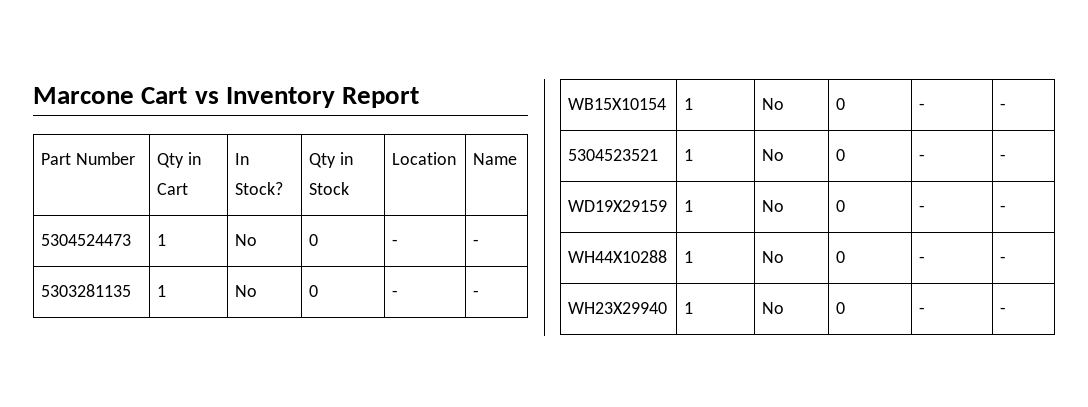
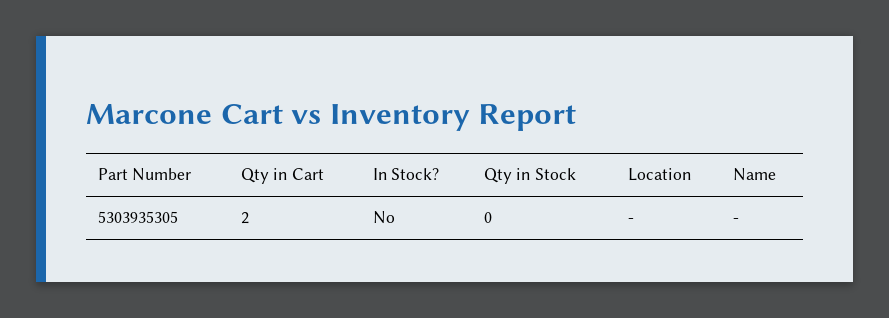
- 5304524473 | 1 | No | 0 | - | -
- 5303281135 | 1 | No | 0 | - | -
- WB15X10154 | 1 | No | 0 | - | -
- 5304523521 | 1 | No | 0 | - | -
- WD19X29159 | 1 | No | 0 | - | -
- WH44X10288 | 1 | No | 0 | - | -
- WH23X29940 | 1 | No | 0 | - | -
+ 5303935305 | 2 | No | 0 | - | -

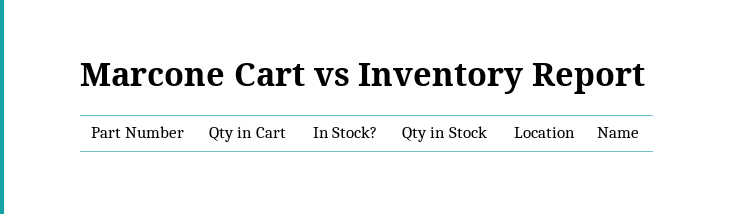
- 5303935305 | 2 | No | 0 | - | -

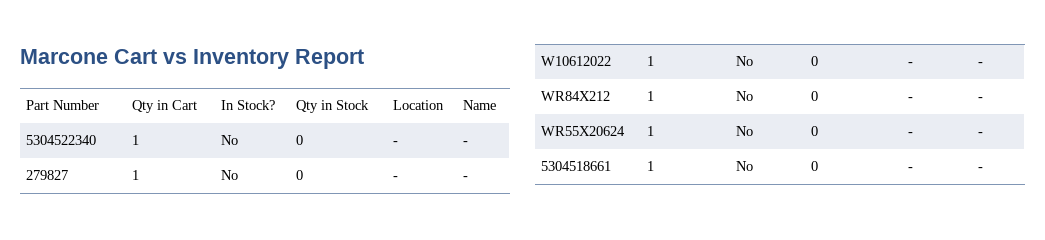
+ 5304522340 | 1 | No | 0 | - | -
+ 279827 | 1 | No | 0 | - | -
+ W10612022 | 1 | No | 0 | - | -
+ WR84X212 | 1 | No | 0 | - | -
+ WR55X20624 | 1 | No | 0 | - | -
+ 5304518661 | 1 | No | 0 | - | -

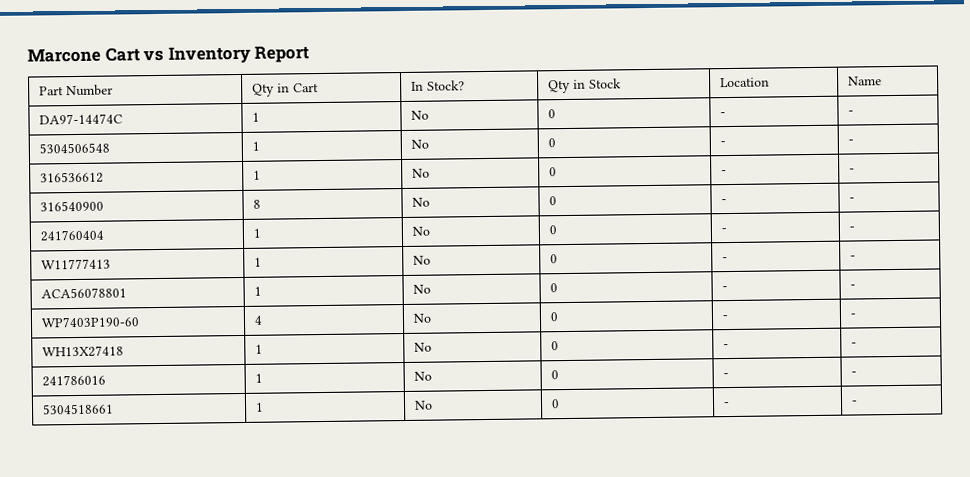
- 5304522340 | 1 | No | 0 | - | -
- 279827 | 1 | No | 0 | - | -
- W10612022 | 1 | No | 0 | - | -
- WR84X212 | 1 | No | 0 | - | -
- WR55X20624 | 1 | No | 0 | - | -
+ DA97-14474C | 1 | No | 0 | - | -
+ 5304506548 | 1 | No | 0 | - | -
+ 316536612 | 1 | No | 0 | - | -
+ 316540900 | 8 | No | 0 | - | -
+ 241760404 | 1 | No | 0 | - | -
+ W11777413 | 1 | No | 0 | - | -
+ ACA56078801 | 1 | No | 0 | - | -
+ WP7403P190-60 | 4 | No | 0 | - | -
+ WH13X27418 | 1 | No | 0 | - | -
+ 241786016 | 1 | No | 0 | - | -

